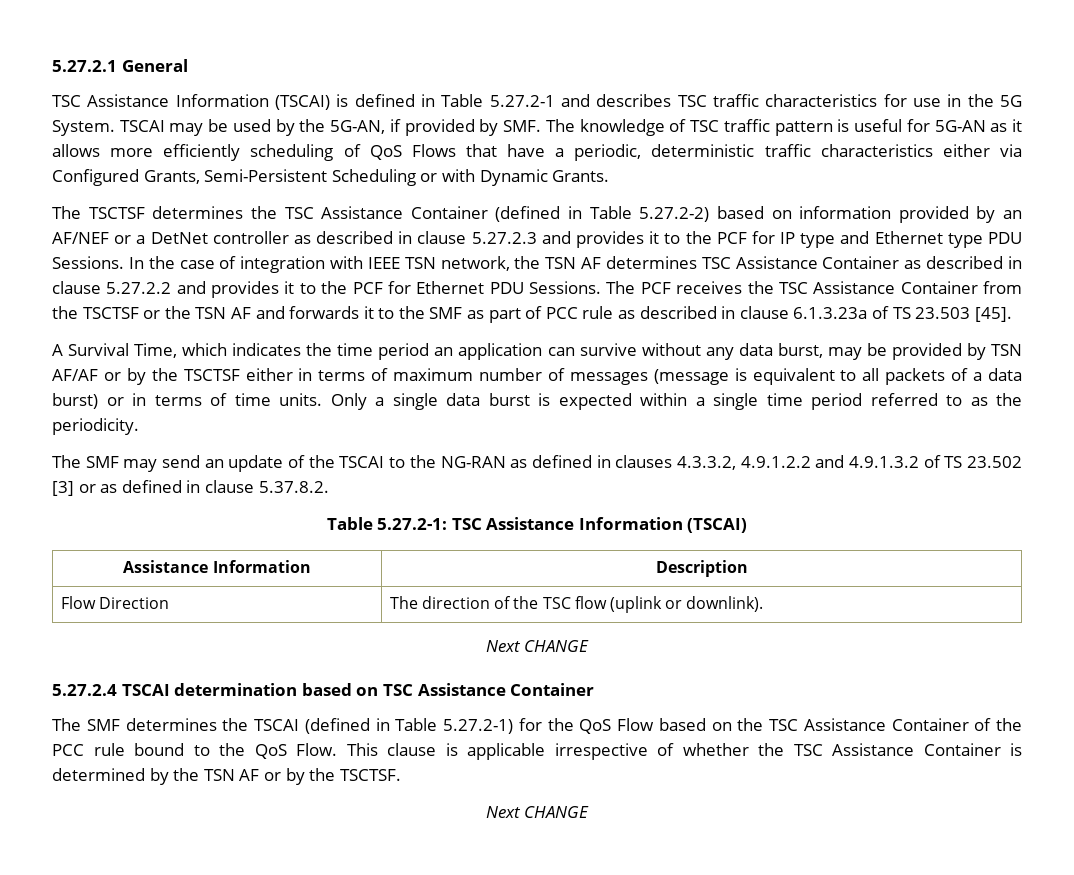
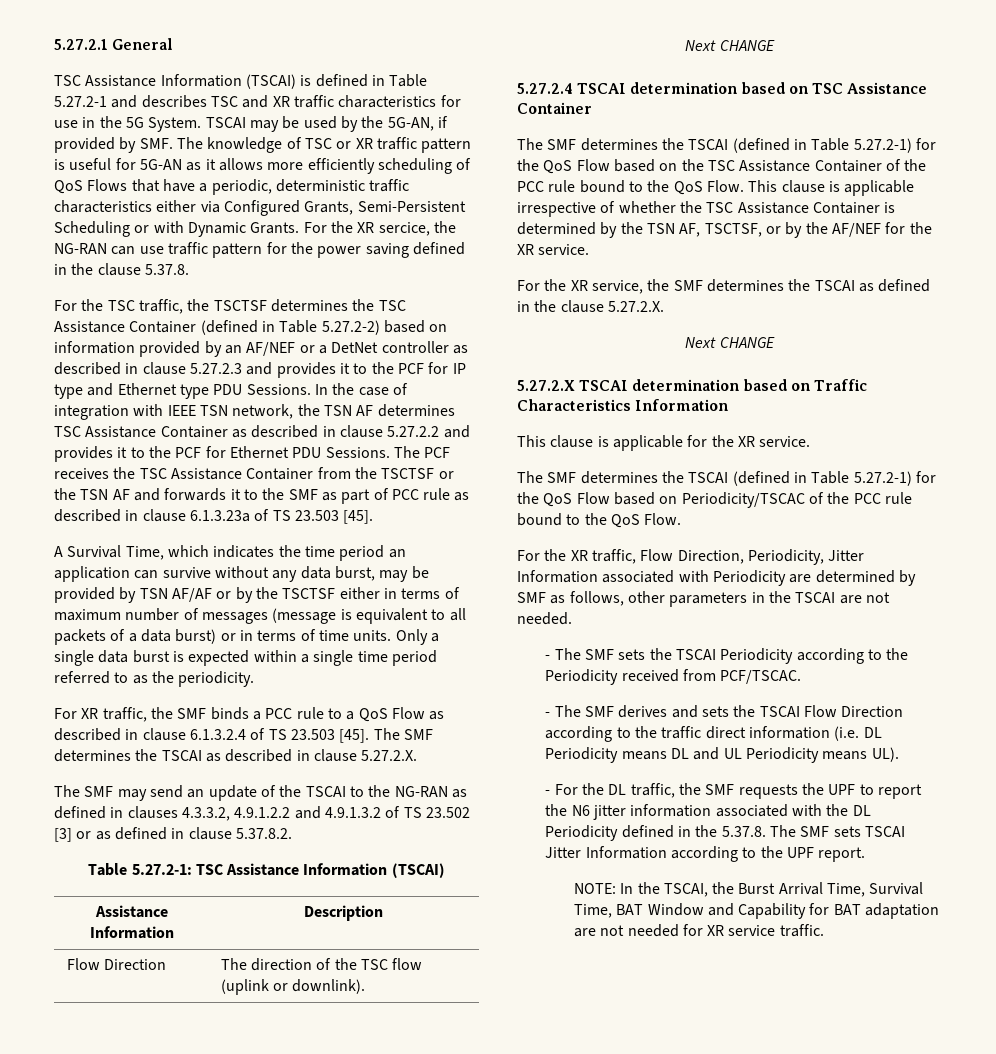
- TSC Assistance Information (TSCAI) is defined in Table 5.27.2-1 and describes TSC traffic characteristics for use in the 5G System.
+ TSC Assistance Information (TSCAI) is defined in Table 5.27.2-1 and describes TSC and XR traffic characteristics for use in the 5G System.
- TSCAI may be used by the 5G-AN, if provided by SMF. The knowledge of TSC traffic pattern is useful for 5G-AN as it allows more efficiently scheduling of QoS Flows that have a periodic, deterministic traffic characteristics either via Configured Grants, Semi-Persistent Scheduling or with Dynamic Grants.
- The TSCTSF determines the TSC Assistance Container (defined in Table 5.27.2-2) based on information provided by an AF/NEF or a DetNet controller as described in clause 5.27.2.3 and provides it to the PCF for IP type and Ethernet type PDU Sessions.
+ TSCAI may be used by the 5G-AN, if provided by SMF. The knowledge of TSC or XR traffic pattern is useful for 5G-AN as it allows more efficiently scheduling of QoS Flows that have a periodic, deterministic traffic characteristics either via Configured Grants, Semi-Persistent Scheduling or with Dynamic Grants. For the XR sercice, the NG-RAN can use traffic pattern for the power saving defined in the clause 5.37.8.
+ For the TSC traffic, the TSCTSF determines the TSC Assistance Container (defined in Table 5.27.2-2) based on information provided by an AF/NEF or a DetNet controller as described in clause 5.27.2.3 and provides it to the PCF for IP type and Ethernet type PDU Sessions.
+ For XR traffic, the SMF binds a PCC rule to a QoS Flow as described in clause 6.1.3.2.4 of TS 23.503 [45]. The SMF determines the TSCAI as described in clause 5.27.2.X.
- This clause is applicable irrespective of whether the TSC Assistance Container is determined by the TSN AF or by the TSCTSF.
+ This clause is applicable irrespective of whether the TSC Assistance Container is determined by the TSN AF, TSCTSF, or by the AF/NEF for the XR service.
+ For the XR service, the SMF determines the TSCAI as defined in the clause 5.27.2.X.
  Next CHANGE
+ 5.27.2.X TSCAI determination based on Traffic Characteristics Information
+ This clause is applicable for the XR service.
+ The SMF determines the TSCAI (defined in Table 5.27.2-1) for the QoS Flow based on Periodicity/TSCAC of the PCC rule bound to the QoS Flow.
+ For the XR traffic, Flow Direction, Periodicity, Jitter Information associated with Periodicity are determined by SMF as follows, other parameters in the TSCAI are not needed.
+ - The SMF sets the TSCAI Periodicity according to the Periodicity received from PCF/TSCAC.
+ - The SMF derives and sets the TSCAI Flow Direction according to the traffic direct information (i.e. DL Periodicity means DL and UL Periodicity means UL).
+ - For the DL traffic, the SMF requests the UPF to report the N6 jitter information associated with the DL Periodicity defined in the 5.37.8. The SMF sets TSCAI Jitter Information according to the UPF report.
+ NOTE: In the TSCAI, the Burst Arrival Time, Survival Time, BAT Window and Capability for BAT adaptation are not needed for XR service traffic.

